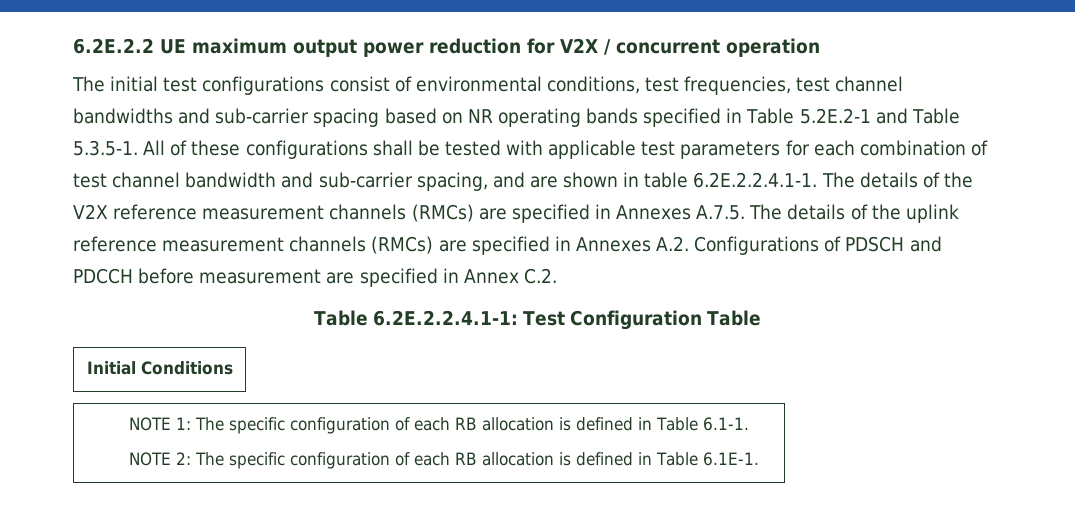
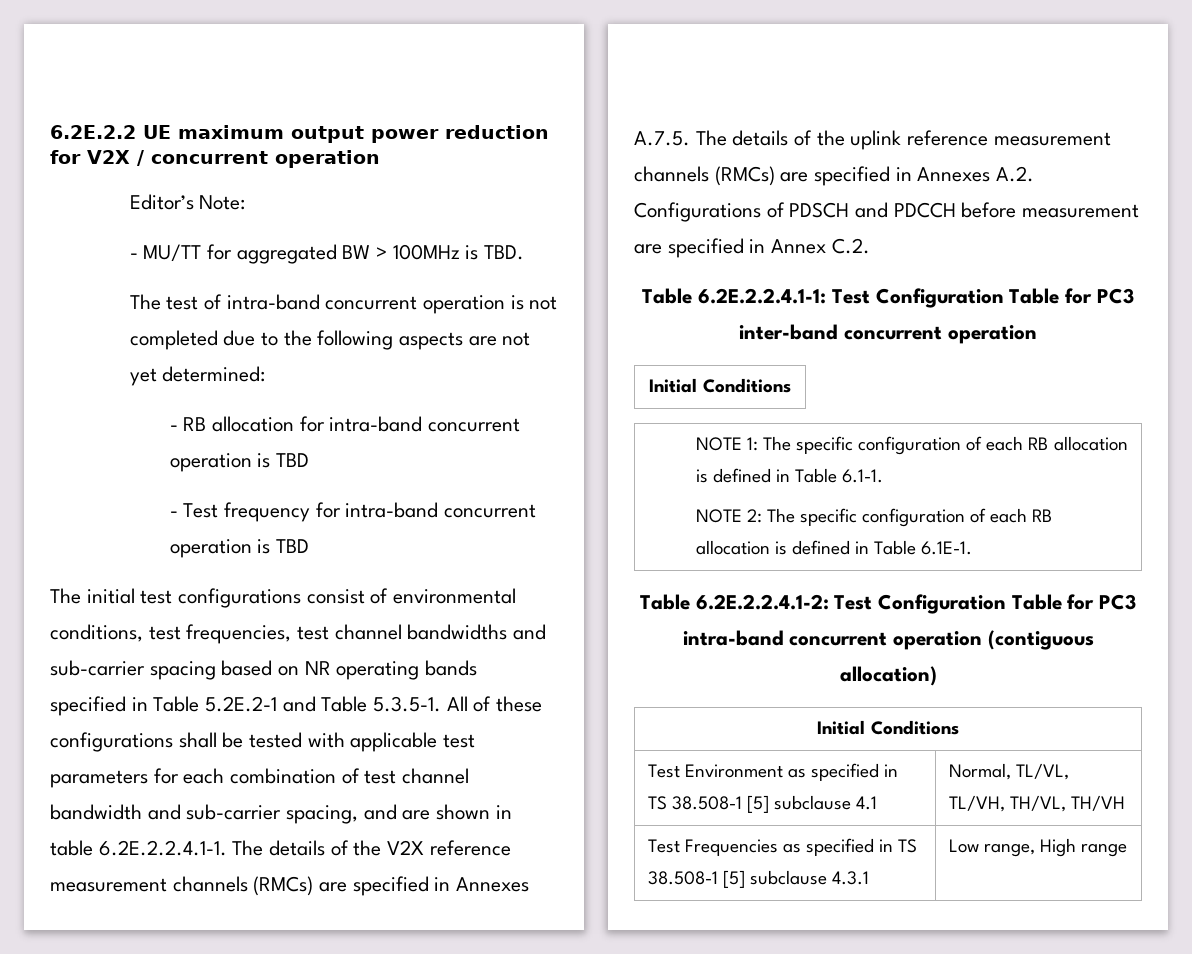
+ Editor’s Note:
+ - MU/TT for aggregated BW > 100MHz is TBD.
+ The test of intra-band concurrent operation is not completed due to the following aspects are not yet determined:
+ - RB allocation for intra-band concurrent operation is TBD
+ - Test frequency for intra-band concurrent operation is TBD
- Table 6.2E.2.2.4.1-1: Test Configuration Table
+ Table 6.2E.2.2.4.1-1: Test Configuration Table for PC3 inter-band concurrent operation
+ Table 6.2E.2.2.4.1-2: Test Configuration Table for PC3 intra-band concurrent operation (contiguous allocation)
+ Initial Conditions
+ Test Environment as specified in TS 38.508-1 [5] subclause 4.1 | Normal, TL/VL, TL/VH, TH/VL, TH/VH
+ Test Frequencies as specified in TS 38.508-1 [5] subclause 4.3.1 | Low range, High range

